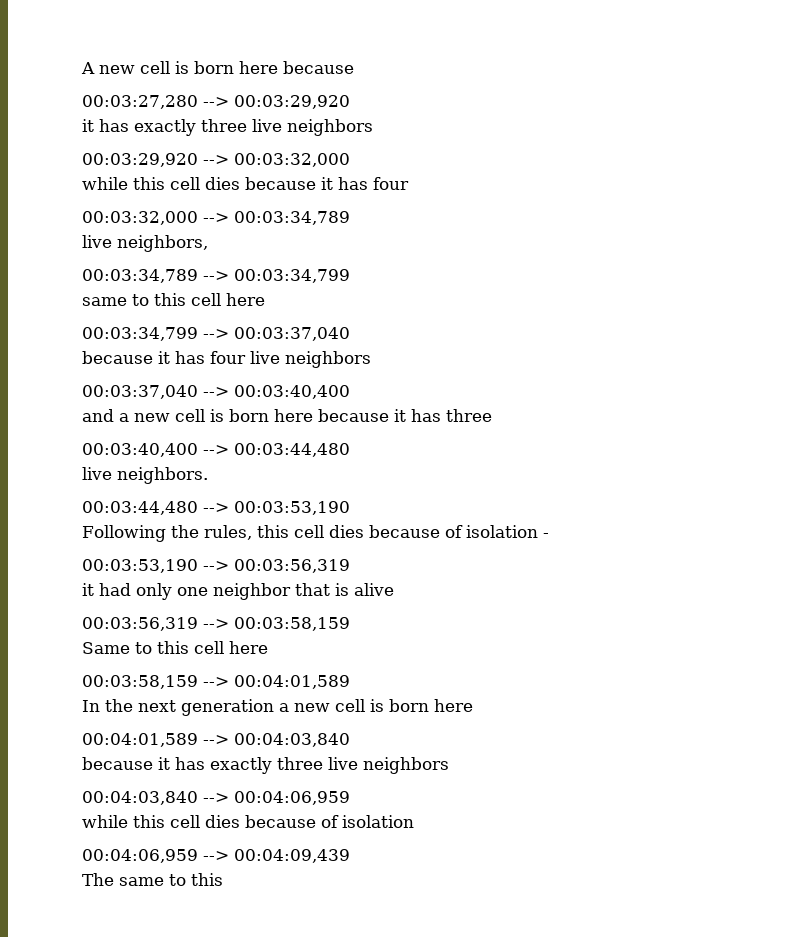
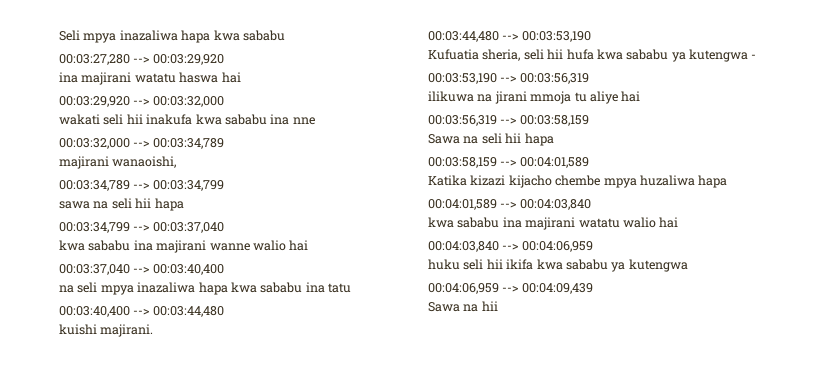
- A new cell is born here because
+ Seli mpya inazaliwa hapa kwa sababu
  00:03:27,280 --> 00:03:29,920
- it has exactly three live neighbors
+ ina majirani watatu haswa hai
  00:03:29,920 --> 00:03:32,000
- while this cell dies because it has four
+ wakati seli hii inakufa kwa sababu ina nne
- live neighbors,
+ majirani wanaoishi,
- same to this cell here
+ sawa na seli hii hapa
  00:03:34,799 --> 00:03:37,040
- because it has four live neighbors
+ kwa sababu ina majirani wanne walio hai
  00:03:37,040 --> 00:03:40,400
- and a new cell is born here because it has three
+ na seli mpya inazaliwa hapa kwa sababu ina tatu
- live neighbors.
+ kuishi majirani.
- Following the rules, this cell dies because of isolation -
+ Kufuatia sheria, seli hii hufa kwa sababu ya kutengwa -
  00:03:53,190 --> 00:03:56,319
- it had only one neighbor that is alive
+ ilikuwa na jirani mmoja tu aliye hai
  00:03:56,319 --> 00:03:58,159
- Same to this cell here
+ Sawa na seli hii hapa
  00:03:58,159 --> 00:04:01,589
- In the next generation a new cell is born here
+ Katika kizazi kijacho chembe mpya huzaliwa hapa
  00:04:01,589 --> 00:04:03,840
- because it has exactly three live neighbors
+ kwa sababu ina majirani watatu walio hai
  00:04:03,840 --> 00:04:06,959
- while this cell dies because of isolation
+ huku seli hii ikifa kwa sababu ya kutengwa
- The same to this
+ Sawa na hii

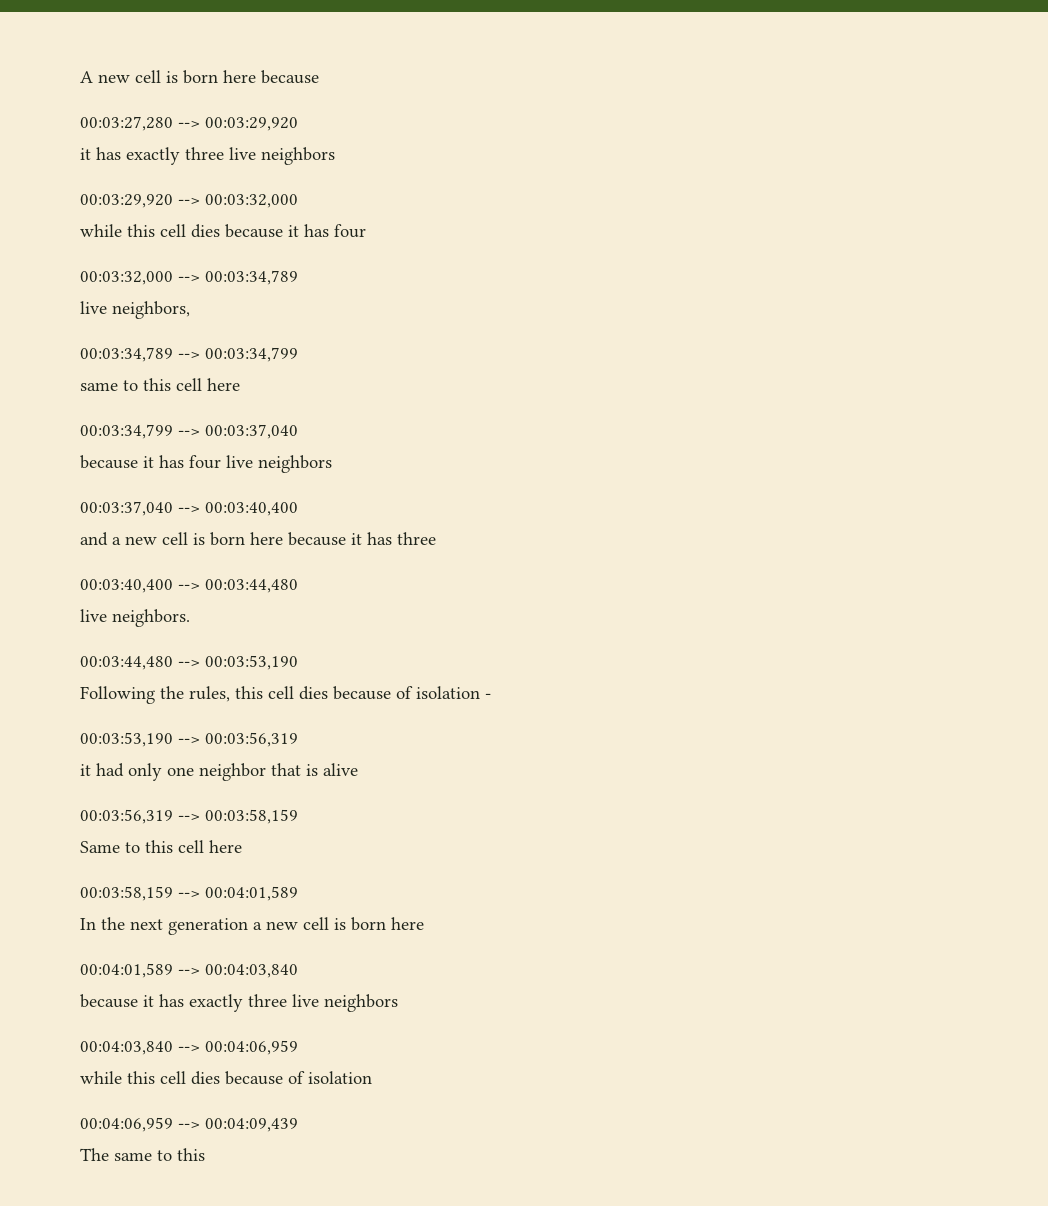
- Seli mpya inazaliwa hapa kwa sababu
+ A new cell is born here because
  00:03:27,280 --> 00:03:29,920
- ina majirani watatu haswa hai
+ it has exactly three live neighbors
  00:03:29,920 --> 00:03:32,000
- wakati seli hii inakufa kwa sababu ina nne
+ while this cell dies because it has four
- majirani wanaoishi,
+ live neighbors,
- sawa na seli hii hapa
+ same to this cell here
  00:03:34,799 --> 00:03:37,040
- kwa sababu ina majirani wanne walio hai
+ because it has four live neighbors
  00:03:37,040 --> 00:03:40,400
- na seli mpya inazaliwa hapa kwa sababu ina tatu
+ and a new cell is born here because it has three
- kuishi majirani.
+ live neighbors.
- Kufuatia sheria, seli hii hufa kwa sababu ya kutengwa -
+ Following the rules, this cell dies because of isolation -
  00:03:53,190 --> 00:03:56,319
- ilikuwa na jirani mmoja tu aliye hai
+ it had only one neighbor that is alive
  00:03:56,319 --> 00:03:58,159
- Sawa na seli hii hapa
+ Same to this cell here
  00:03:58,159 --> 00:04:01,589
- Katika kizazi kijacho chembe mpya huzaliwa hapa
+ In the next generation a new cell is born here
  00:04:01,589 --> 00:04:03,840
- kwa sababu ina majirani watatu walio hai
+ because it has exactly three live neighbors
  00:04:03,840 --> 00:04:06,959
- huku seli hii ikifa kwa sababu ya kutengwa
+ while this cell dies because of isolation
- Sawa na hii
+ The same to this

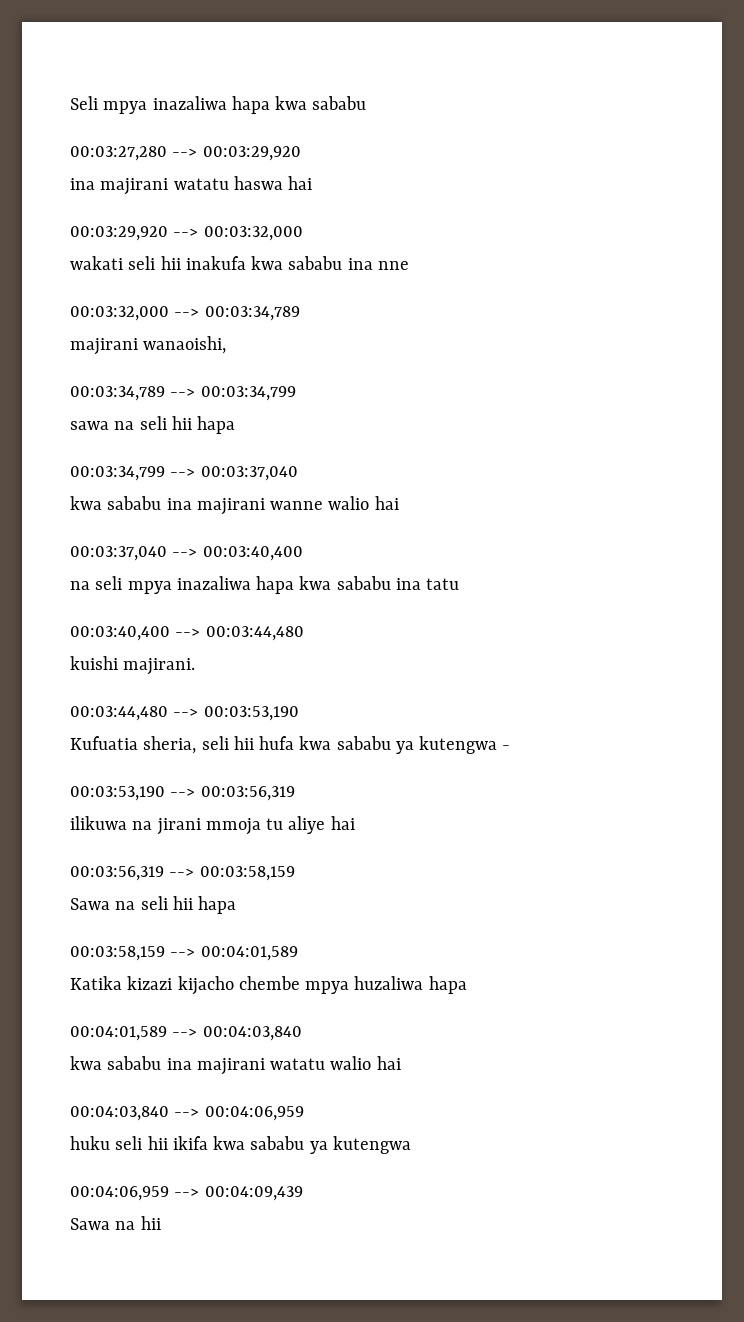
- A new cell is born here because
+ Seli mpya inazaliwa hapa kwa sababu
  00:03:27,280 --> 00:03:29,920
- it has exactly three live neighbors
+ ina majirani watatu haswa hai
  00:03:29,920 --> 00:03:32,000
- while this cell dies because it has four
+ wakati seli hii inakufa kwa sababu ina nne
- live neighbors,
+ majirani wanaoishi,
- same to this cell here
+ sawa na seli hii hapa
  00:03:34,799 --> 00:03:37,040
- because it has four live neighbors
+ kwa sababu ina majirani wanne walio hai
  00:03:37,040 --> 00:03:40,400
- and a new cell is born here because it has three
+ na seli mpya inazaliwa hapa kwa sababu ina tatu
- live neighbors.
+ kuishi majirani.
- Following the rules, this cell dies because of isolation -
+ Kufuatia sheria, seli hii hufa kwa sababu ya kutengwa -
  00:03:53,190 --> 00:03:56,319
- it had only one neighbor that is alive
+ ilikuwa na jirani mmoja tu aliye hai
  00:03:56,319 --> 00:03:58,159
- Same to this cell here
+ Sawa na seli hii hapa
  00:03:58,159 --> 00:04:01,589
- In the next generation a new cell is born here
+ Katika kizazi kijacho chembe mpya huzaliwa hapa
  00:04:01,589 --> 00:04:03,840
- because it has exactly three live neighbors
+ kwa sababu ina majirani watatu walio hai
  00:04:03,840 --> 00:04:06,959
- while this cell dies because of isolation
+ huku seli hii ikifa kwa sababu ya kutengwa
- The same to this
+ Sawa na hii

